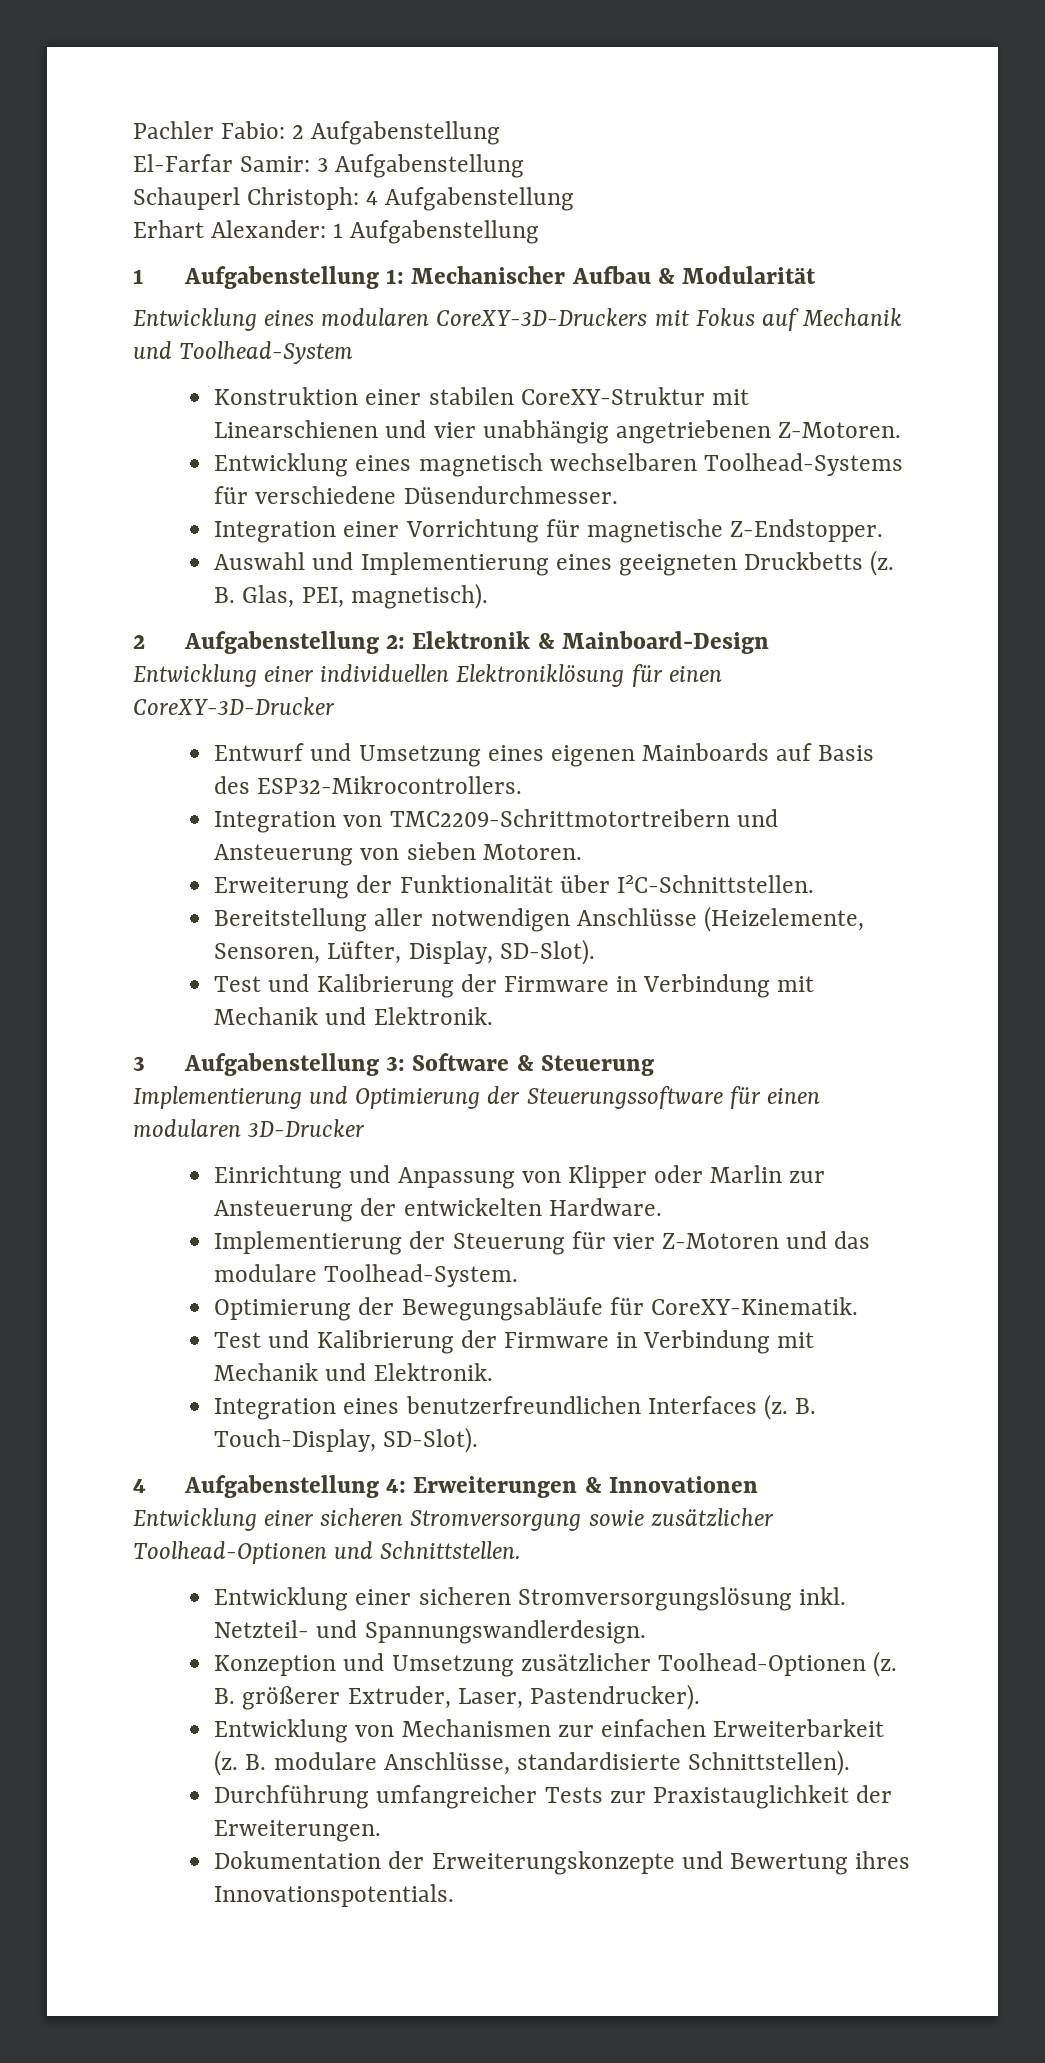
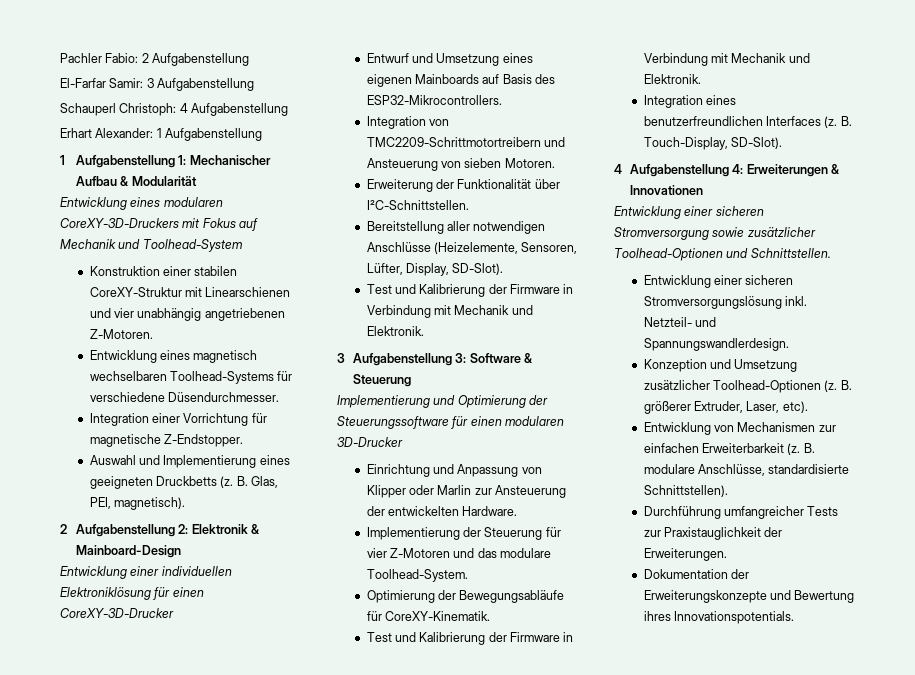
- B. größerer Extruder, Laser, Pastendrucker).
+ B. größerer Extruder, Laser, etc).

